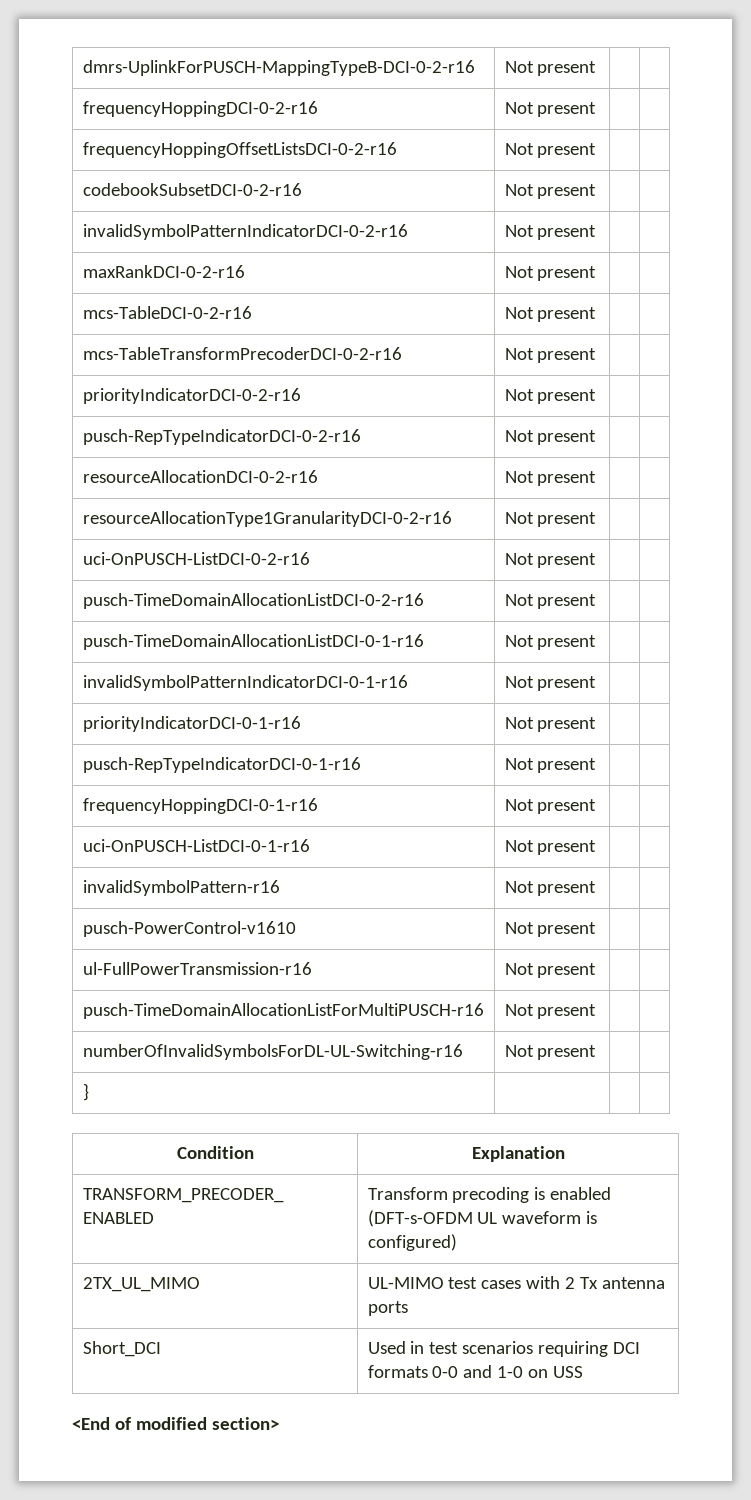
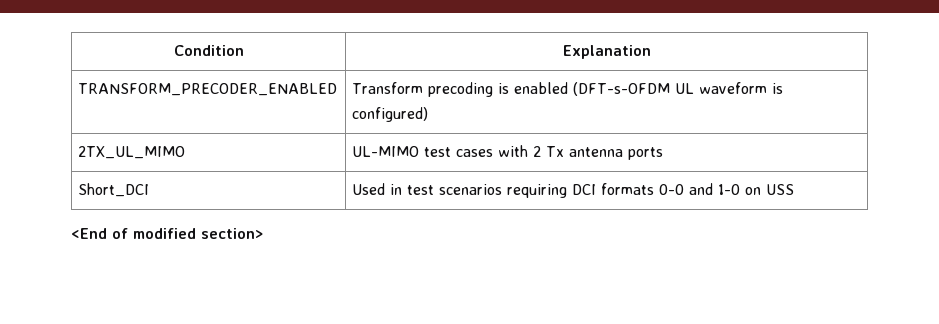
- dmrs-UplinkForPUSCH-MappingTypeB-DCI-0-2-r16 | Not present | |
- frequencyHoppingDCI-0-2-r16 | Not present | |
- frequencyHoppingOffsetListsDCI-0-2-r16 | Not present | |
- codebookSubsetDCI-0-2-r16 | Not present | |
- invalidSymbolPatternIndicatorDCI-0-2-r16 | Not present | |
- maxRankDCI-0-2-r16 | Not present | |
- mcs-TableDCI-0-2-r16 | Not present | |
- mcs-TableTransformPrecoderDCI-0-2-r16 | Not present | |
- priorityIndicatorDCI-0-2-r16 | Not present | |
- pusch-RepTypeIndicatorDCI-0-2-r16 | Not present | |
- resourceAllocationDCI-0-2-r16 | Not present | |
- resourceAllocationType1GranularityDCI-0-2-r16 | Not present | |
- uci-OnPUSCH-ListDCI-0-2-r16 | Not present | |
- pusch-TimeDomainAllocationListDCI-0-2-r16 | Not present | |
- pusch-TimeDomainAllocationListDCI-0-1-r16 | Not present | |
- invalidSymbolPatternIndicatorDCI-0-1-r16 | Not present | |
- priorityIndicatorDCI-0-1-r16 | Not present | |
- pusch-RepTypeIndicatorDCI-0-1-r16 | Not present | |
- frequencyHoppingDCI-0-1-r16 | Not present | |
- uci-OnPUSCH-ListDCI-0-1-r16 | Not present | |
- invalidSymbolPattern-r16 | Not present | |
- pusch-PowerControl-v1610 | Not present | |
- ul-FullPowerTransmission-r16 | Not present | |
- pusch-TimeDomainAllocationListForMultiPUSCH-r16 | Not present | |
- numberOfInvalidSymbolsForDL-UL-Switching-r16 | Not present | |
- } | | |

